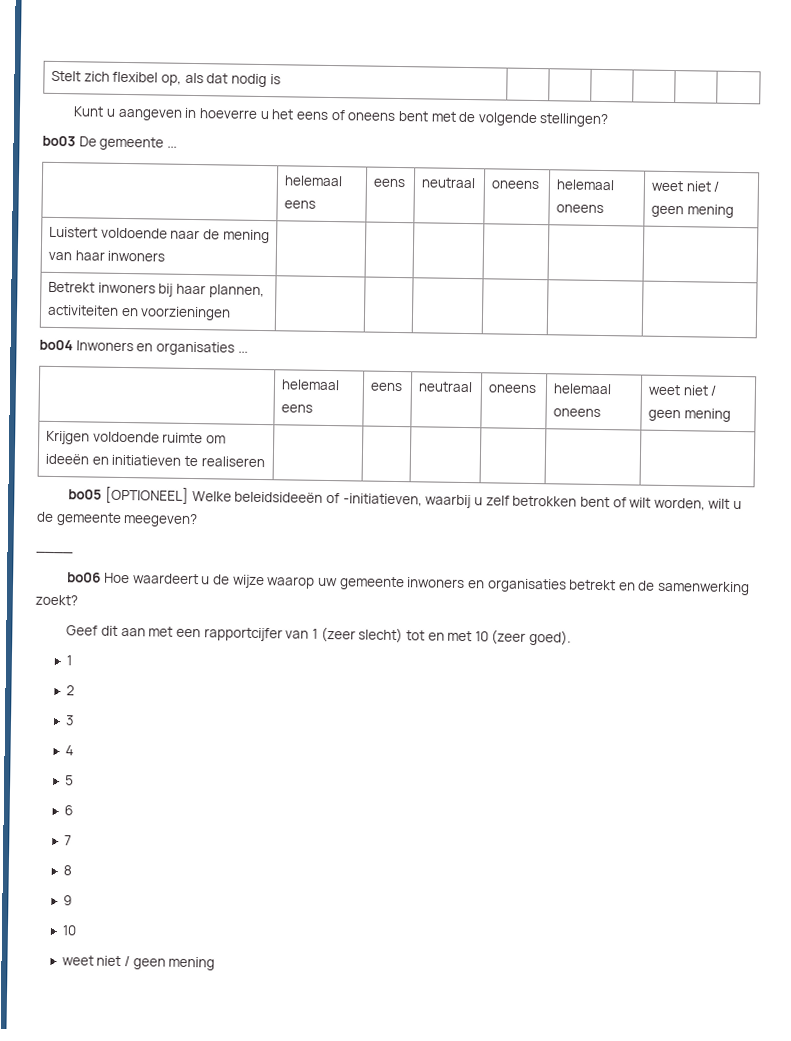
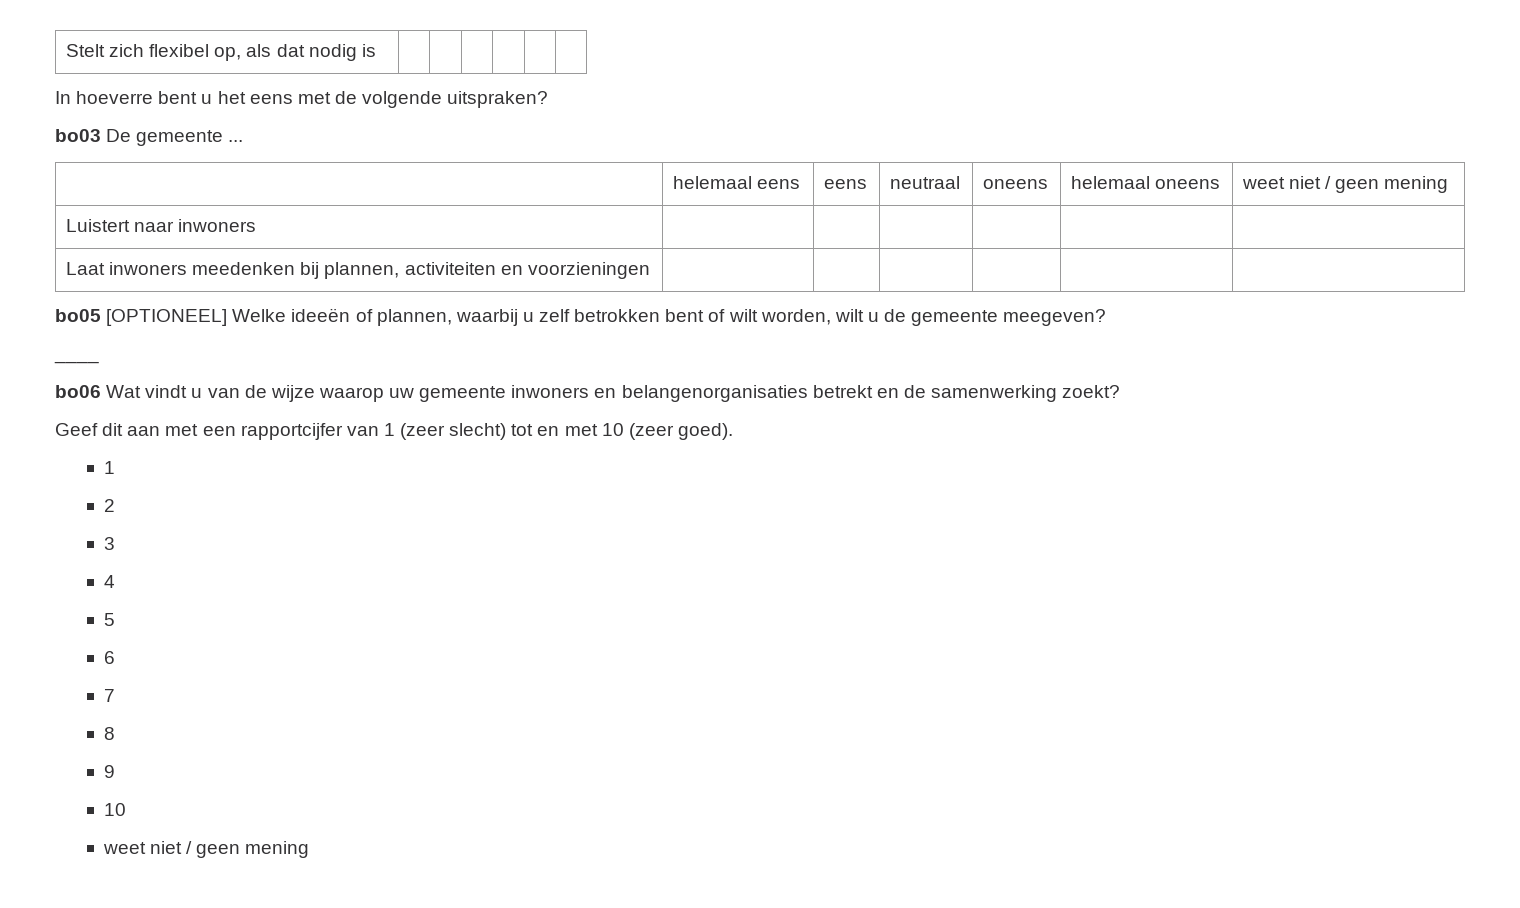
- Kunt u aangeven in hoeverre u het eens of oneens bent met de volgende stellingen?
+ In hoeverre bent u het eens met de volgende uitspraken?
- Luistert voldoende naar de mening van haar inwoners | | | | | |
- Betrekt inwoners bij haar plannen, activiteiten en voorzieningen | | | | | |
- bo04 Inwoners en organisaties ...
- | helemaal eens | eens | neutraal | oneens | helemaal oneens | weet niet / geen mening
- Krijgen voldoende ruimte om ideeën en initiatieven te realiseren | | | | | |
+ Luistert naar inwoners | | | | | |
+ Laat inwoners meedenken bij plannen, activiteiten en voorzieningen | | | | | |
- bo05 [OPTIONEEL] Welke beleidsideeën of -initiatieven, waarbij u zelf betrokken bent of wilt worden, wilt u de gemeente meegeven?
+ bo05 [OPTIONEEL] Welke ideeën of plannen, waarbij u zelf betrokken bent of wilt worden, wilt u de gemeente meegeven?
- bo06 Hoe waardeert u de wijze waarop uw gemeente inwoners en organisaties betrekt en de samenwerking zoekt?
+ bo06 Wat vindt u van de wijze waarop uw gemeente inwoners en belangenorganisaties betrekt en de samenwerking zoekt?

